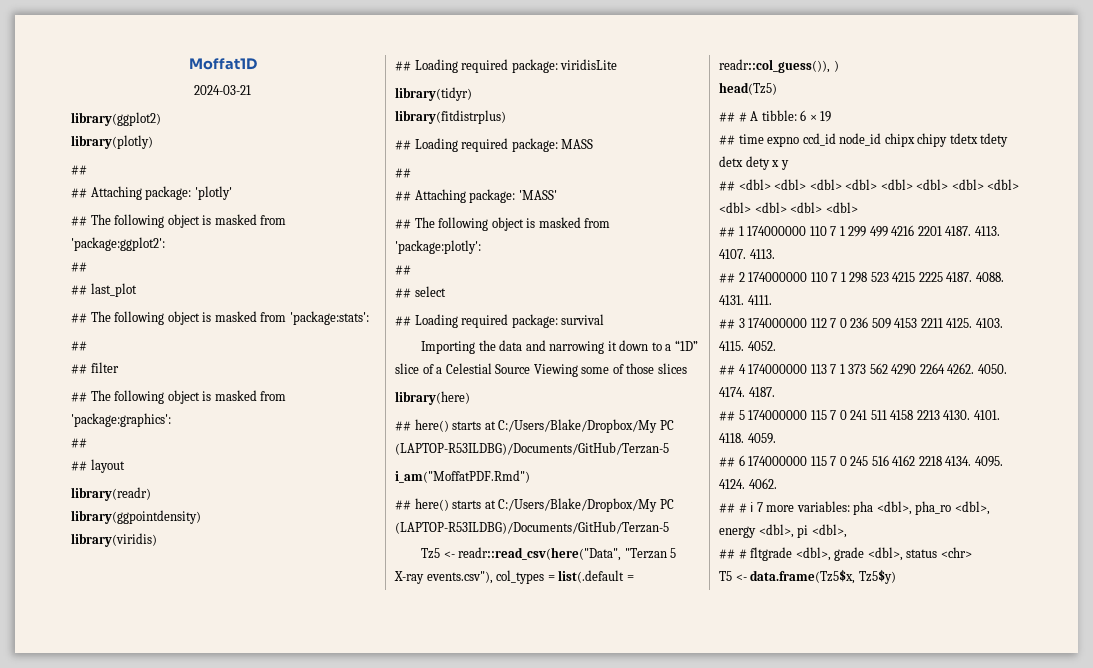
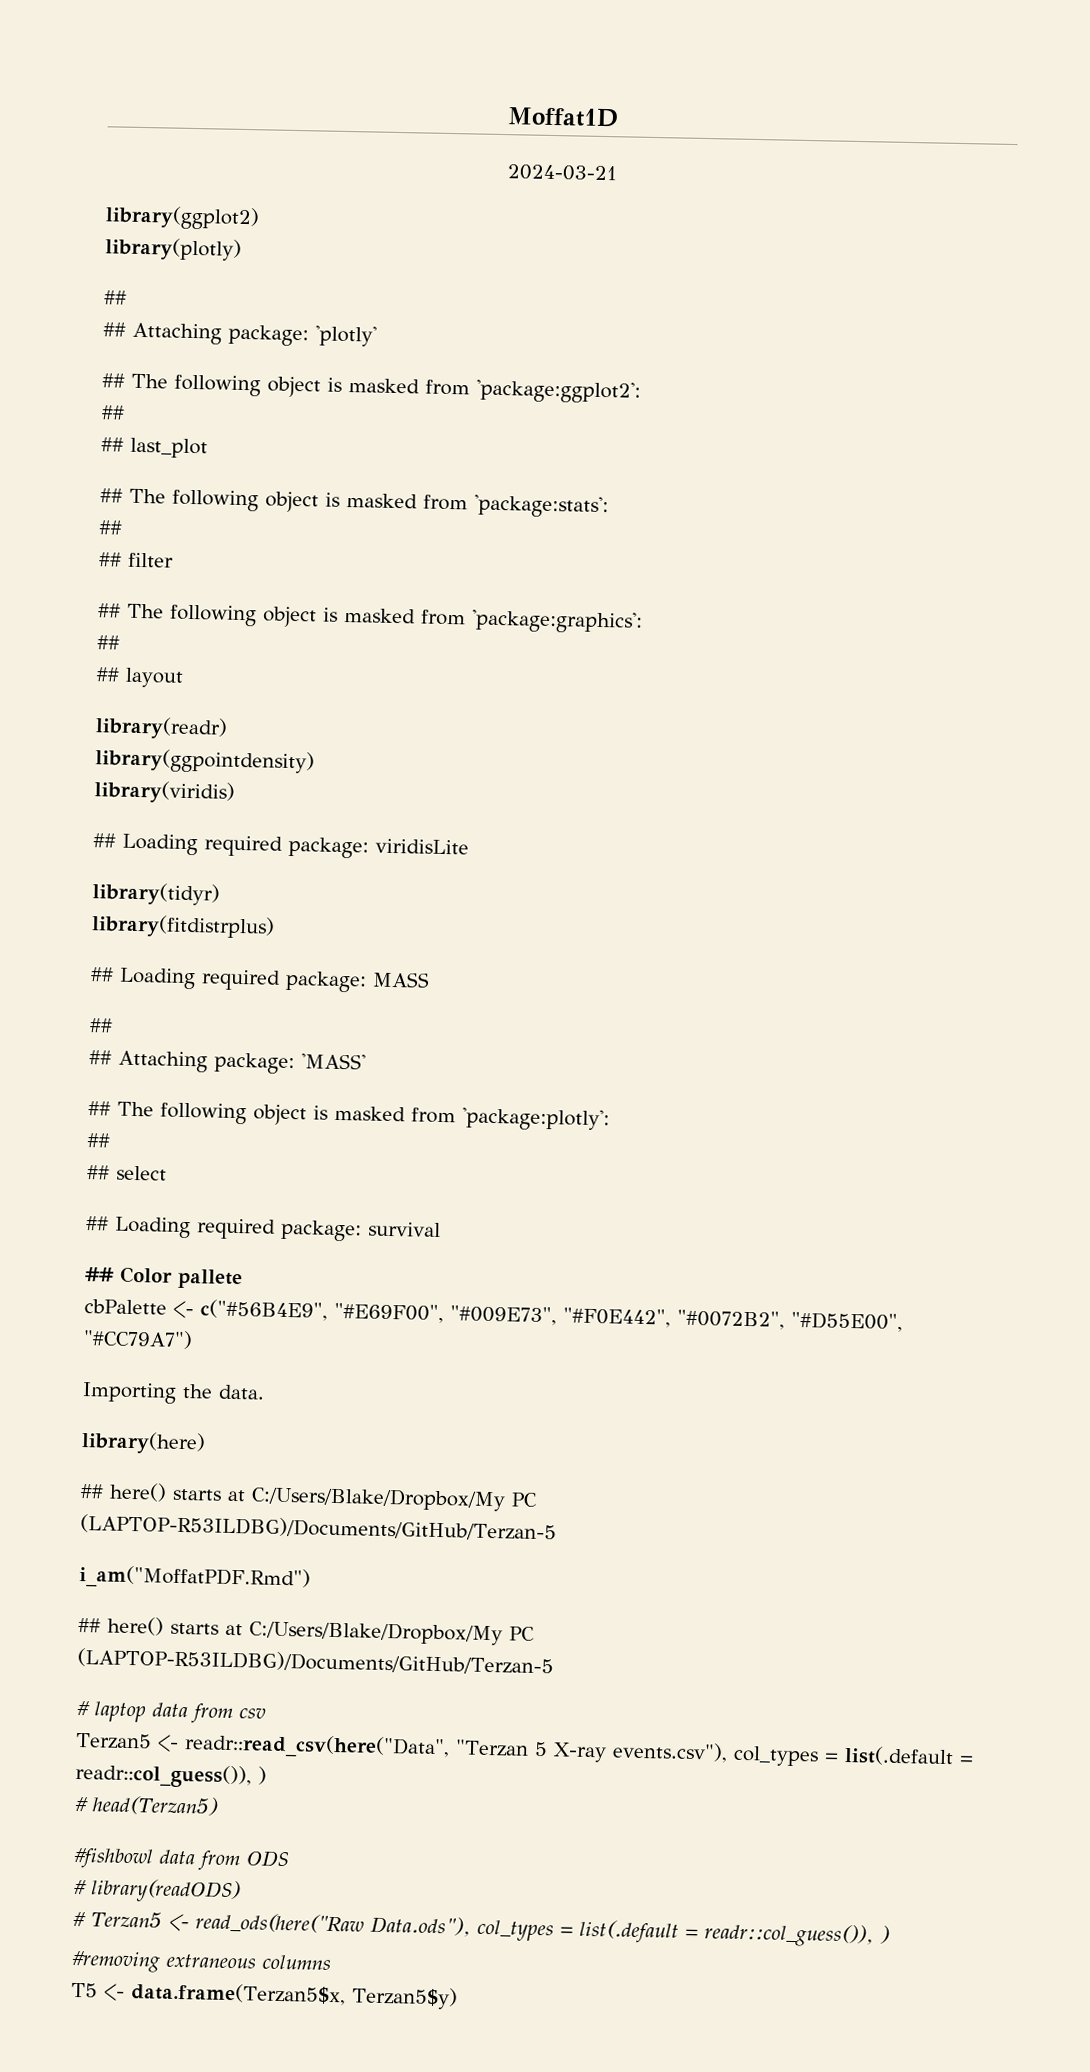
- Importing the data and narrowing it down to a “1D” slice of a Celestial Source Viewing some of those slices
+ ## Color pallete
+ cbPalette <- c("#56B4E9", "#E69F00", "#009E73", "#F0E442", "#0072B2", "#D55E00", "#CC79A7")
+ Importing the data.
- Tz5 <- readr::read_csv(here("Data", "Terzan 5 X-ray events.csv"), col_types = list(.default = readr::col_guess()), )
+ # laptop data from csv
+ Terzan5 <- readr::read_csv(here("Data", "Terzan 5 X-ray events.csv"), col_types = list(.default = readr::col_guess()), )
- head(Tz5)
- ## # A tibble: 6 × 19
- ## time expno ccd_id node_id chipx chipy tdetx tdety detx dety x y
- ## <dbl> <dbl> <dbl> <dbl> <dbl> <dbl> <dbl> <dbl> <dbl> <dbl> <dbl> <dbl>
- ## 1 174000000 110 7 1 299 499 4216 2201 4187. 4113. 4107. 4113.
- ## 2 174000000 110 7 1 298 523 4215 2225 4187. 4088. 4131. 4111.
- ## 3 174000000 112 7 0 236 509 4153 2211 4125. 4103. 4115. 4052.
- ## 4 174000000 113 7 1 373 562 4290 2264 4262. 4050. 4174. 4187.
- ## 5 174000000 115 7 0 241 511 4158 2213 4130. 4101. 4118. 4059.
- ## 6 174000000 115 7 0 245 516 4162 2218 4134. 4095. 4124. 4062.
- ## # ℹ 7 more variables: pha <dbl>, pha_ro <dbl>, energy <dbl>, pi <dbl>,
- ## # fltgrade <dbl>, grade <dbl>, status <chr>
+ # head(Terzan5)
+ #fishbowl data from ODS
+ # library(readODS)
+ # Terzan5 <- read_ods(here("Raw Data.ods"), col_types = list(.default = readr::col_guess()), )
+ #removing extraneous columns
- T5 <- data.frame(Tz5$x, Tz5$y)
+ T5 <- data.frame(Terzan5$x, Terzan5$y)

